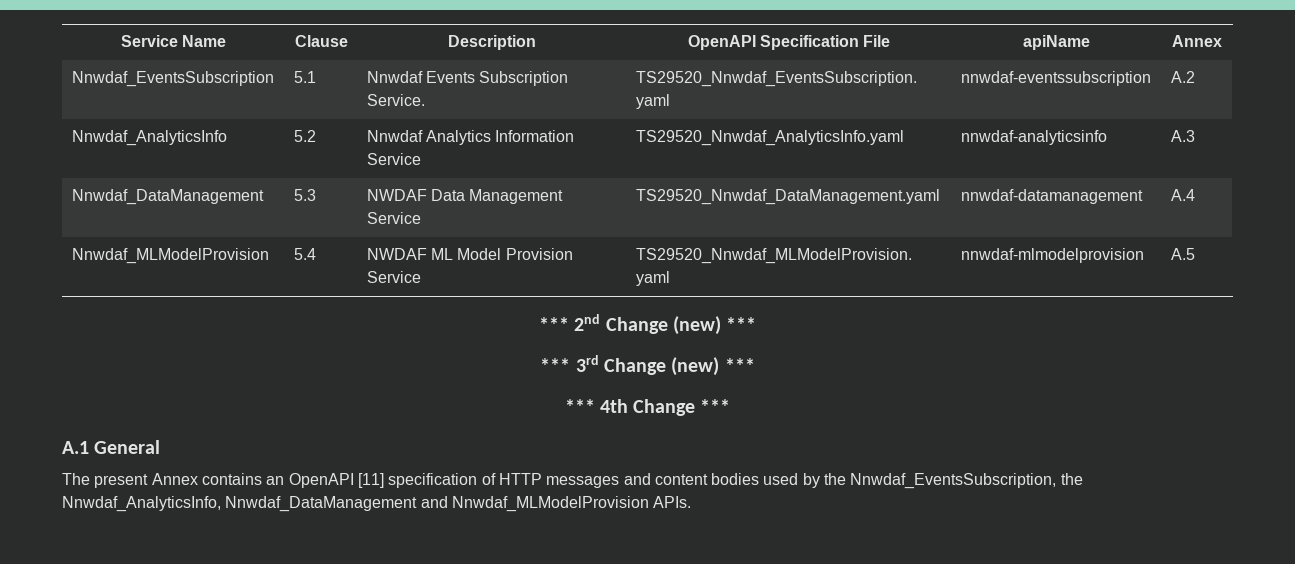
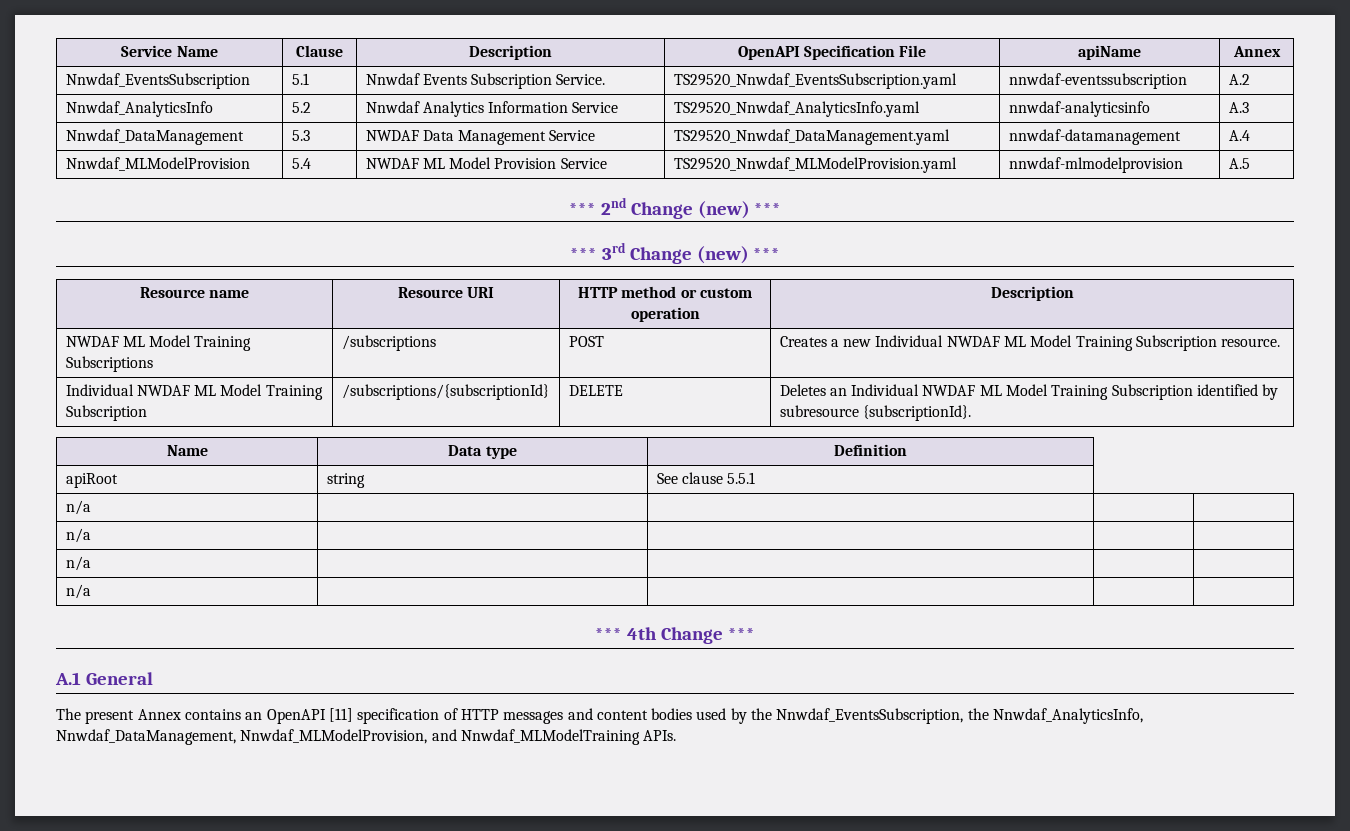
+ Resource name | Resource URI | HTTP method or custom operation | Description
+ NWDAF ML Model Training Subscriptions | /subscriptions | POST | Creates a new Individual NWDAF ML Model Training Subscription resource.
+ Individual NWDAF ML Model Training Subscription | /subscriptions/{subscriptionId} | DELETE | Deletes an Individual NWDAF ML Model Training Subscription identified by subresource {subscriptionId}.
+ Name | Data type | Definition
+ apiRoot | string | See clause 5.5.1
+ n/a | | | |
+ n/a | | | |
+ n/a | | | |
+ n/a | | | |
- The present Annex contains an OpenAPI [11] specification of HTTP messages and content bodies used by the Nnwdaf_EventsSubscription, the Nnwdaf_AnalyticsInfo, Nnwdaf_DataManagement and Nnwdaf_MLModelProvision APIs.
+ The present Annex contains an OpenAPI [11] specification of HTTP messages and content bodies used by the Nnwdaf_EventsSubscription, the Nnwdaf_AnalyticsInfo, Nnwdaf_DataManagement, Nnwdaf_MLModelProvision, and Nnwdaf_MLModelTraining APIs.

